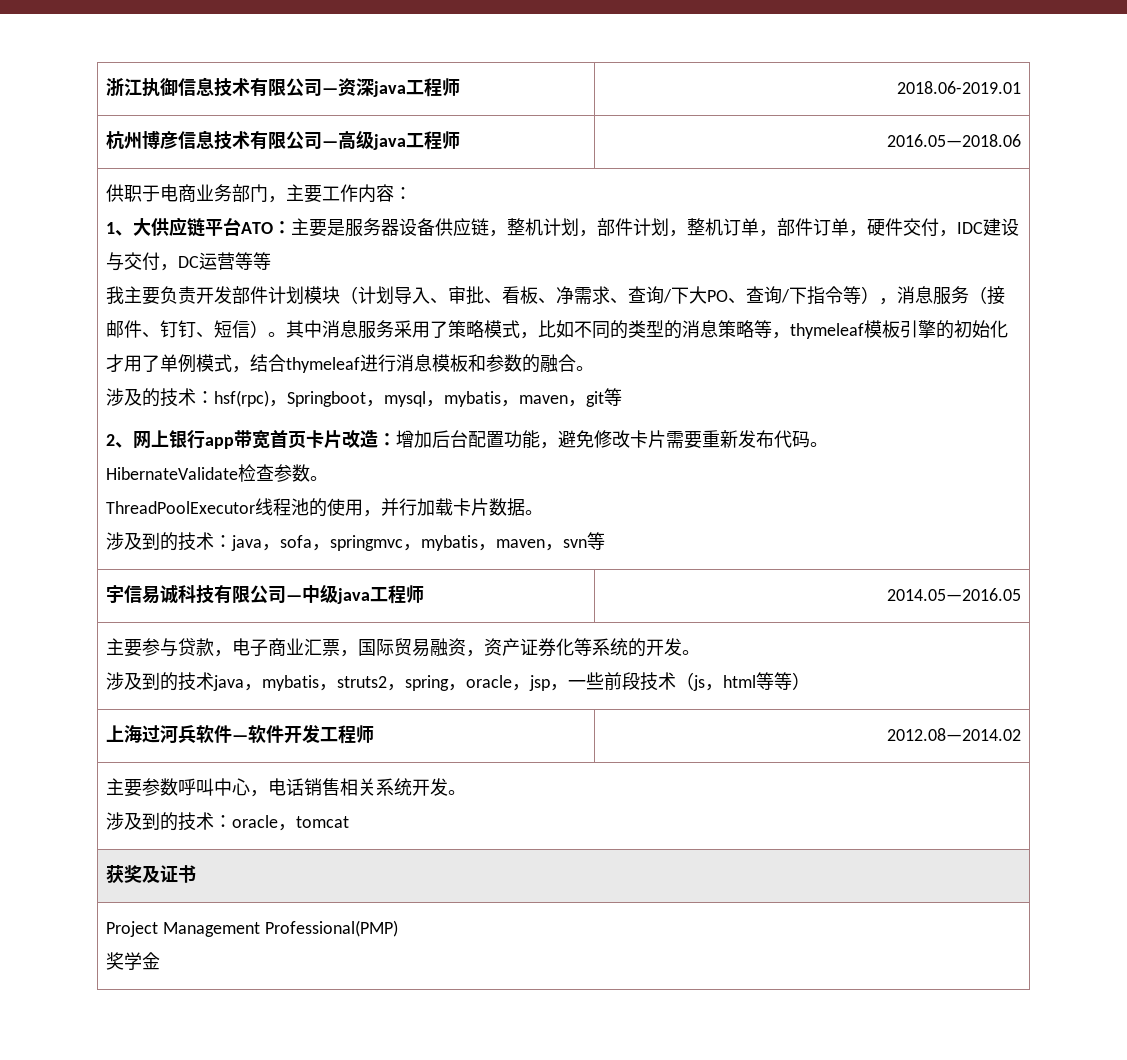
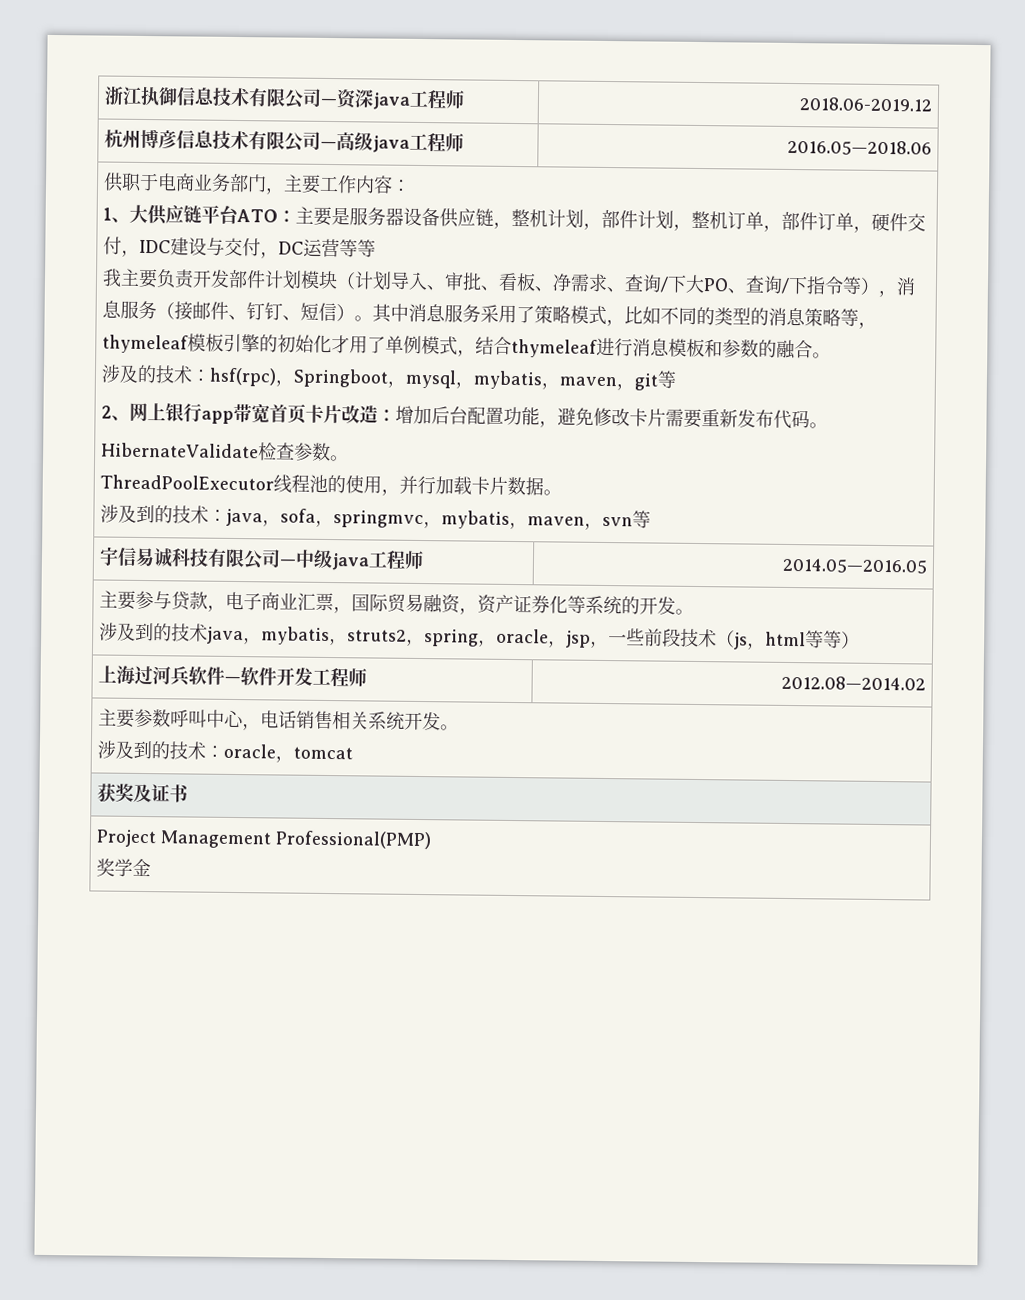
- 浙江执御信息技术有限公司—资深java工程师 | 2018.06-2019.01
+ 浙江执御信息技术有限公司—资深java工程师 | 2018.06-2019.12

